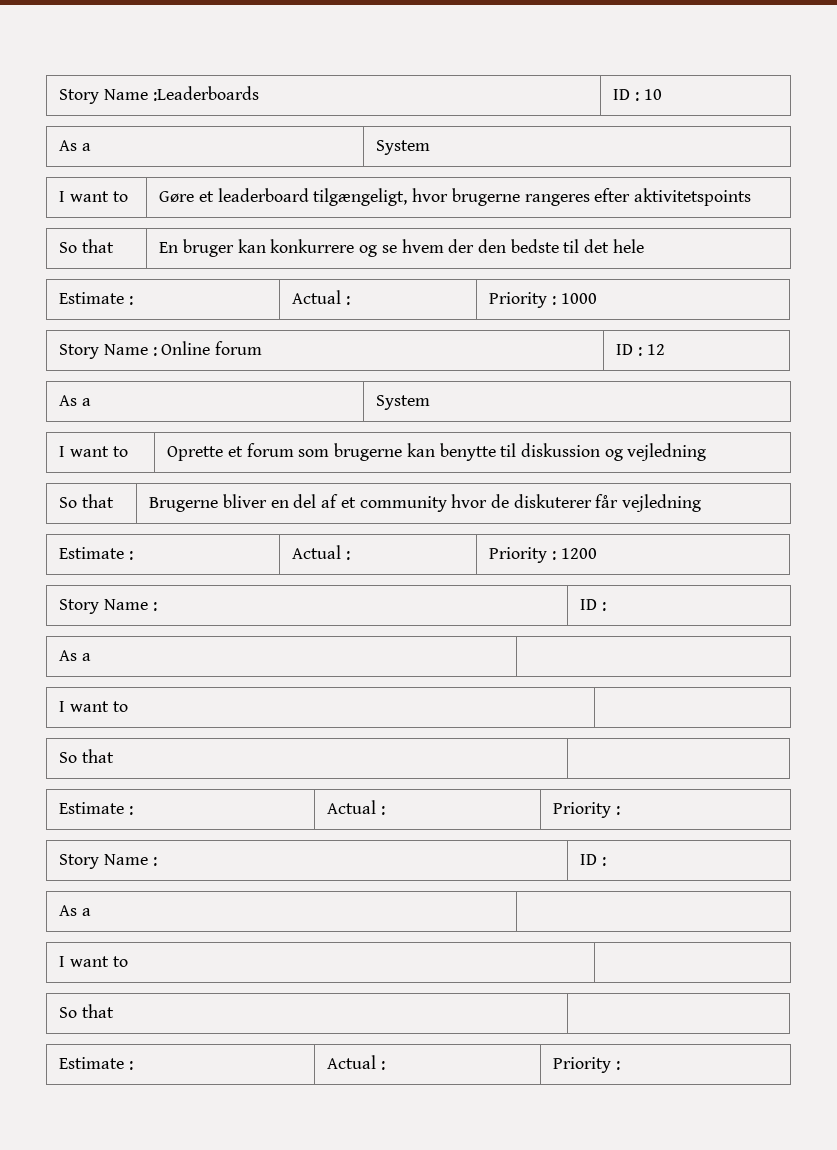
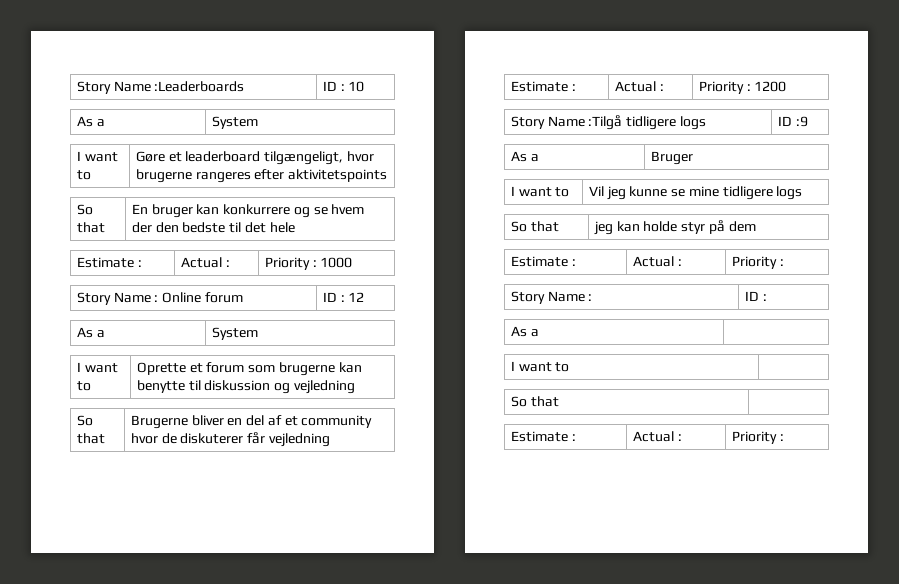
  Estimate : | Actual : | Priority : 1200
- Story Name : | ID :
- As a |
- I want to |
- So that |
+ Story Name :Tilgå tidligere logs | ID :9
+ As a | Bruger
+ I want to | Vil jeg kunne se mine tidligere logs
+ So that | jeg kan holde styr på dem

